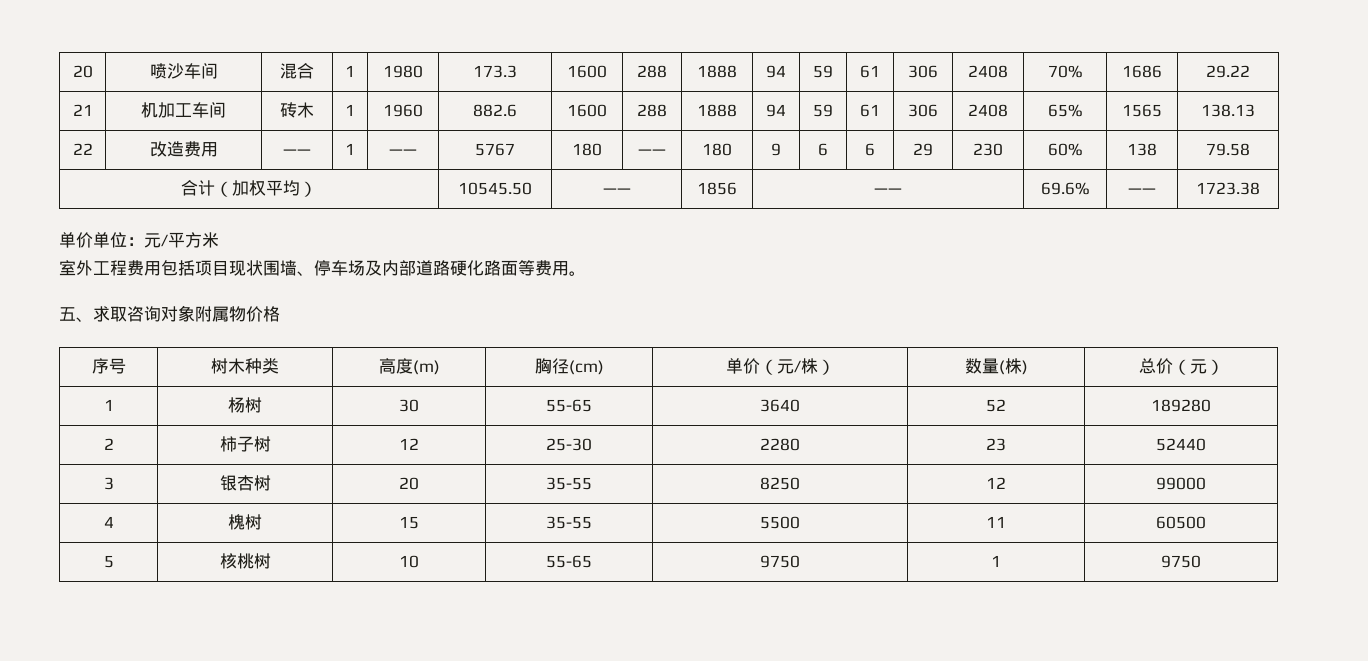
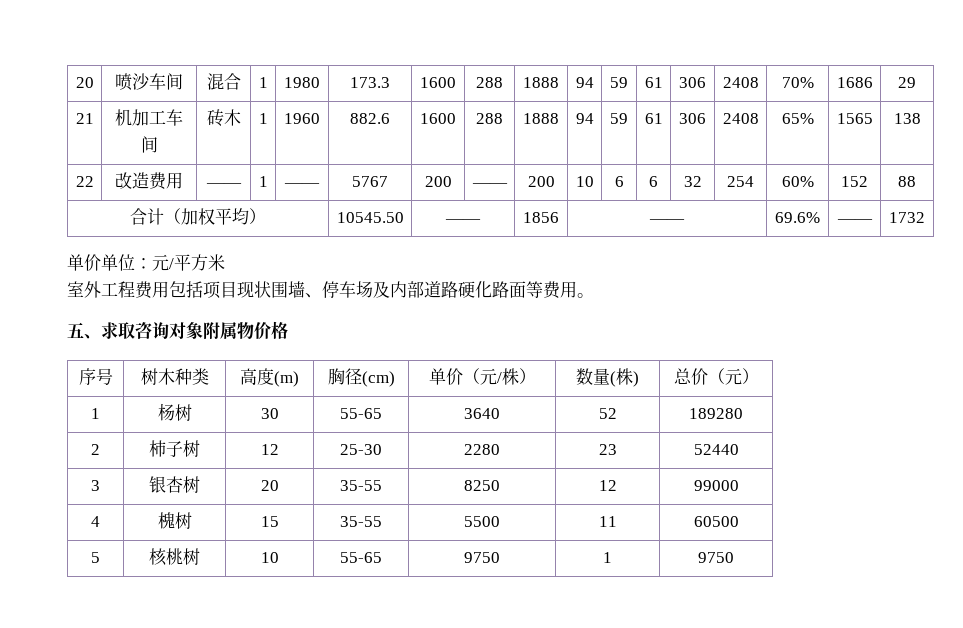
- 20 | 喷沙车间 | 混合 | 1 | 1980 | 173.3 | 1600 | 288 | 1888 | 94 | 59 | 61 | 306 | 2408 | 70% | 1686 | 29.22
+ 20 | 喷沙车间 | 混合 | 1 | 1980 | 173.3 | 1600 | 288 | 1888 | 94 | 59 | 61 | 306 | 2408 | 70% | 1686 | 29
- 21 | 机加工车间 | 砖木 | 1 | 1960 | 882.6 | 1600 | 288 | 1888 | 94 | 59 | 61 | 306 | 2408 | 65% | 1565 | 138.13
+ 21 | 机加工车间 | 砖木 | 1 | 1960 | 882.6 | 1600 | 288 | 1888 | 94 | 59 | 61 | 306 | 2408 | 65% | 1565 | 138
- 22 | 改造费用 | —— | 1 | —— | 5767 | 180 | —— | 180 | 9 | 6 | 6 | 29 | 230 | 60% | 138 | 79.58
+ 22 | 改造费用 | —— | 1 | —— | 5767 | 200 | —— | 200 | 10 | 6 | 6 | 32 | 254 | 60% | 152 | 88
- 合计（加权平均） | 10545.50 | —— | 1856 | —— | 69.6% | —— | 1723.38
+ 合计（加权平均） | 10545.50 | —— | 1856 | —— | 69.6% | —— | 1732

